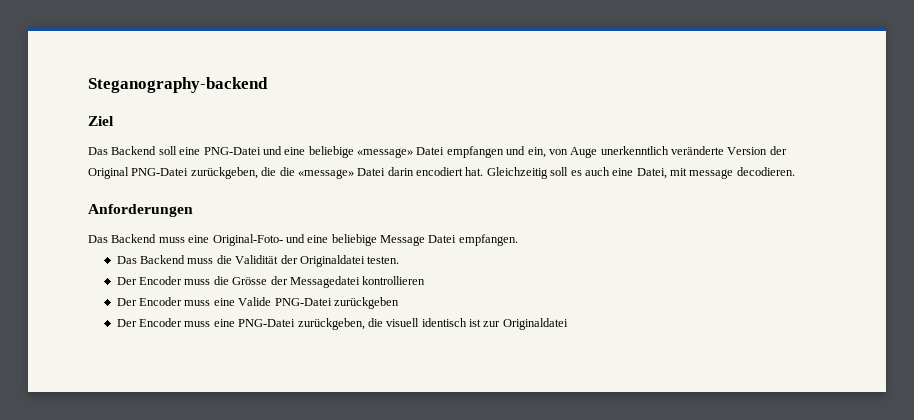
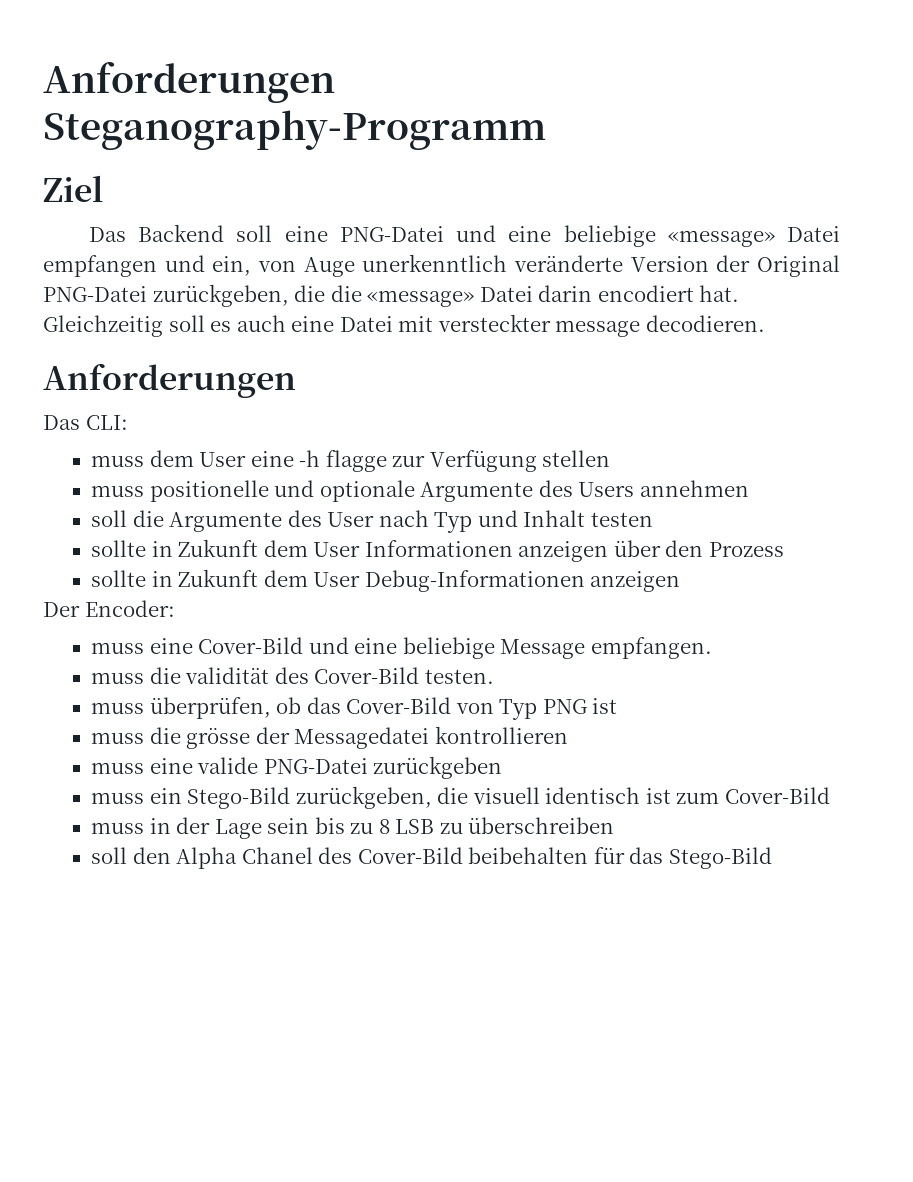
- Steganography-backend
+ Anforderungen Steganography-Programm
- Gleichzeitig soll es auch eine Datei, mit message decodieren.
+ Gleichzeitig soll es auch eine Datei mit versteckter message decodieren.
- Das Backend muss eine Original-Foto- und eine beliebige Message Datei empfangen.
+ Das CLI:
+ muss dem User eine -h flagge zur Verfügung stellen
+ muss positionelle und optionale Argumente des Users annehmen
+ soll die Argumente des User nach Typ und Inhalt testen
+ sollte in Zukunft dem User Informationen anzeigen über den Prozess
+ sollte in Zukunft dem User Debug-Informationen anzeigen
+ Der Encoder:
+ muss eine Cover-Bild und eine beliebige Message empfangen.
- Das Backend muss die Validität der Originaldatei testen.
- Der Encoder muss die Grösse der Messagedatei kontrollieren
+ muss die validität des Cover-Bild testen.
+ muss überprüfen, ob das Cover-Bild von Typ PNG ist
+ muss die grösse der Messagedatei kontrollieren
- Der Encoder muss eine Valide PNG-Datei zurückgeben
+ muss eine valide PNG-Datei zurückgeben
- Der Encoder muss eine PNG-Datei zurückgeben, die visuell identisch ist zur Originaldatei
+ muss ein Stego-Bild zurückgeben, die visuell identisch ist zum Cover-Bild
+ muss in der Lage sein bis zu 8 LSB zu überschreiben
+ soll den Alpha Chanel des Cover-Bild beibehalten für das Stego-Bild

